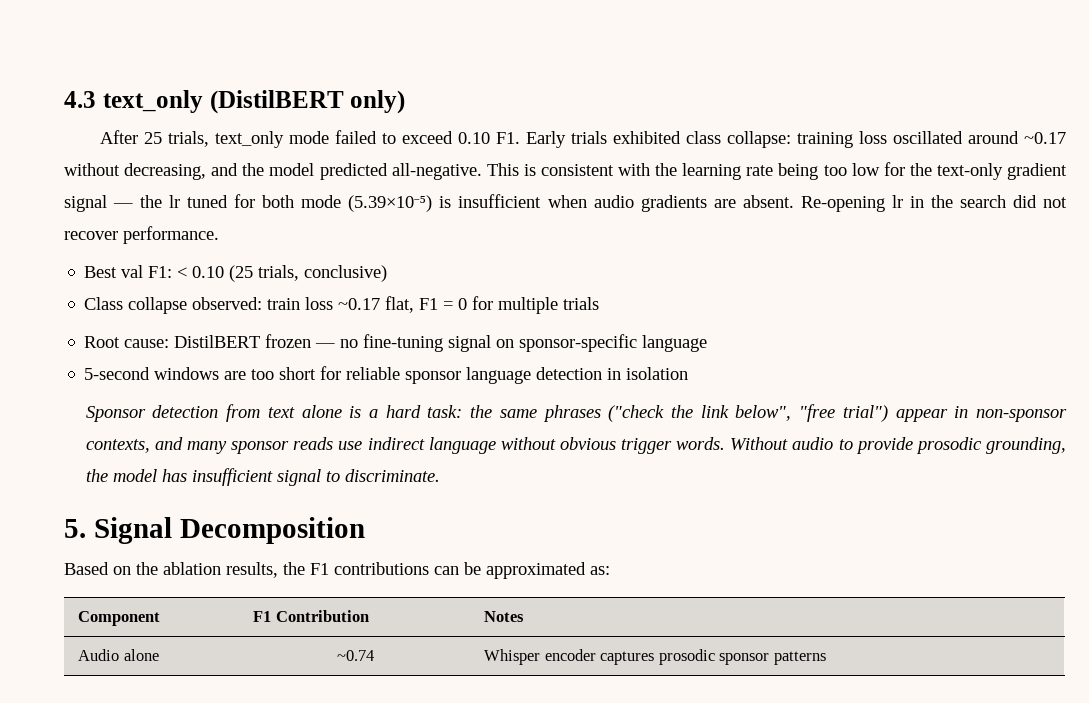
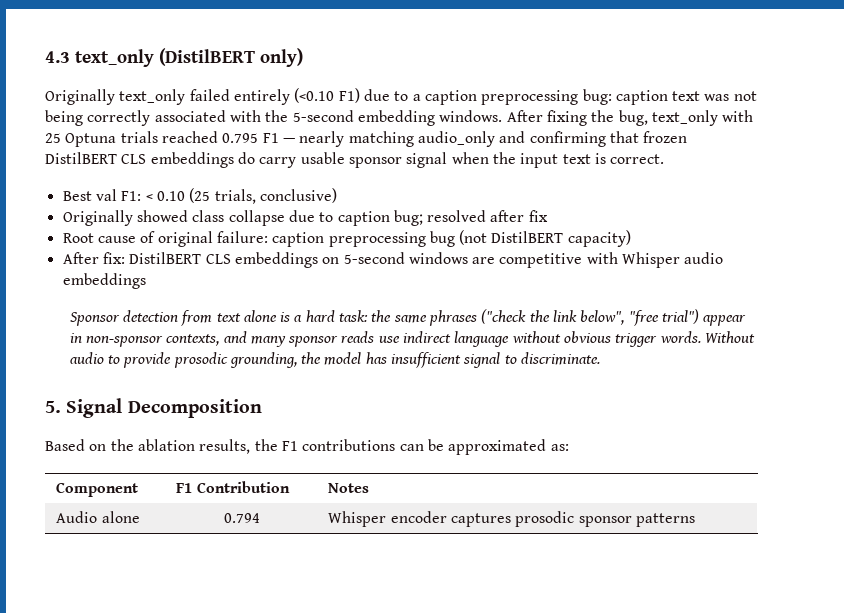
- After 25 trials, text_only mode failed to exceed 0.10 F1. Early trials exhibited class collapse: training loss oscillated around ~0.17 without decreasing, and the model predicted all-negative. This is consistent with the learning rate being too low for the text-only gradient signal — the lr tuned for both mode (5.39×10⁻⁵) is insufficient when audio gradients are absent. Re-opening lr in the search did not recover performance.
+ Originally text_only failed entirely (<0.10 F1) due to a caption preprocessing bug: caption text was not being correctly associated with the 5-second embedding windows. After fixing the bug, text_only with 25 Optuna trials reached 0.795 F1 — nearly matching audio_only and confirming that frozen DistilBERT CLS embeddings do carry usable sponsor signal when the input text is correct.
- Class collapse observed: train loss ~0.17 flat, F1 = 0 for multiple trials
- Root cause: DistilBERT frozen — no fine-tuning signal on sponsor-specific language
- 5-second windows are too short for reliable sponsor language detection in isolation
+ Originally showed class collapse due to caption bug; resolved after fix
+ Root cause of original failure: caption preprocessing bug (not DistilBERT capacity)
+ After fix: DistilBERT CLS embeddings on 5-second windows are competitive with Whisper audio embeddings
- Audio alone | ~0.74 | Whisper encoder captures prosodic sponsor patterns
+ Audio alone | 0.794 | Whisper encoder captures prosodic sponsor patterns

